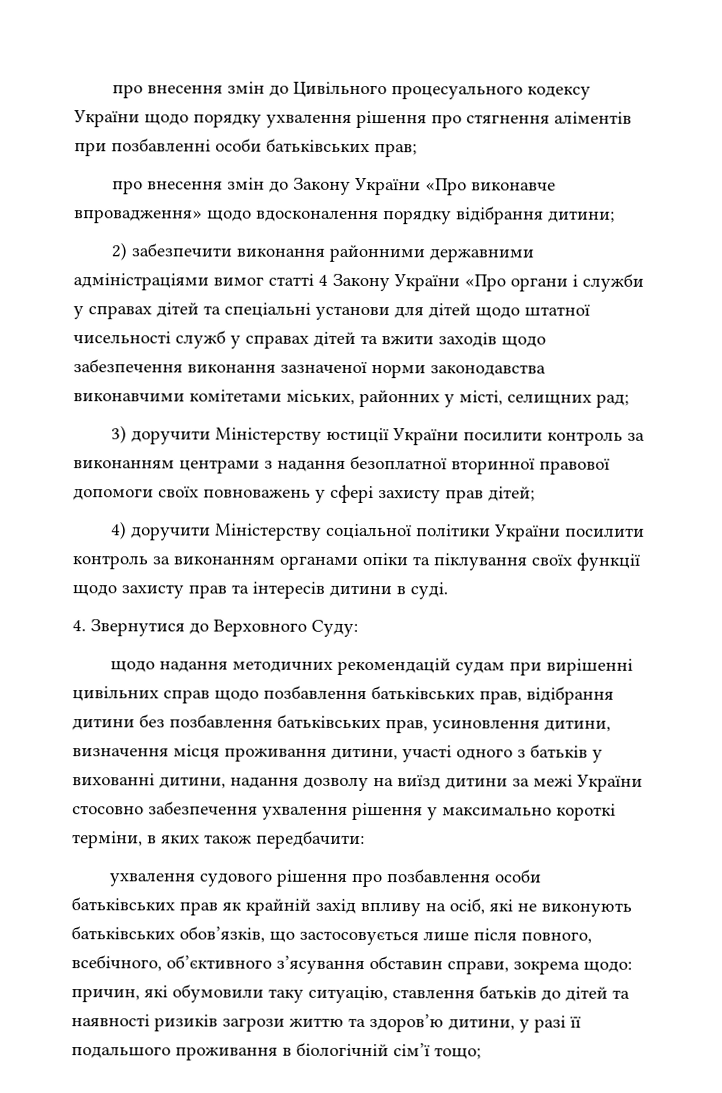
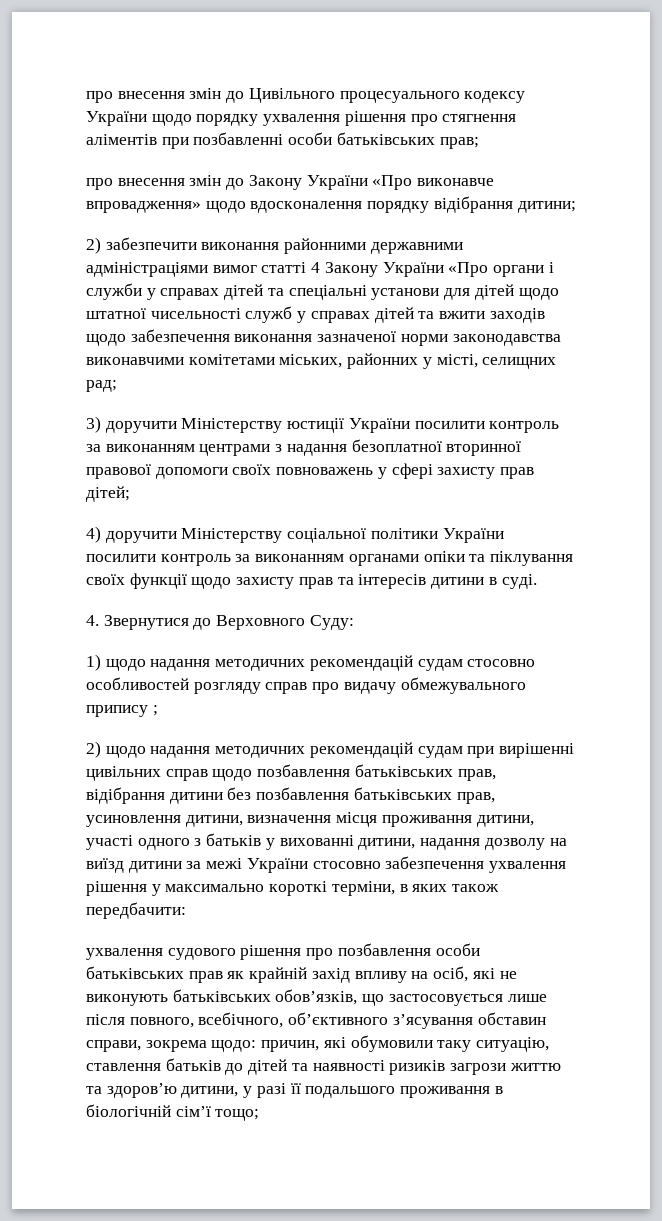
- щодо надання методичних рекомендацій судам при вирішенні цивільних справ щодо позбавлення батьківських прав, відібрання дитини без позбавлення батьківських прав, усиновлення дитини, визначення місця проживання дитини, участі одного з батьків у вихованні дитини, надання дозволу на виїзд дитини за межі України стосовно забезпечення ухвалення рішення у максимально короткі терміни, в яких також передбачити:
+ 1) щодо надання методичних рекомендацій судам стосовно особливостей розгляду справ про видачу обмежувального припису ;
+ 2) щодо надання методичних рекомендацій судам при вирішенні цивільних справ щодо позбавлення батьківських прав, відібрання дитини без позбавлення батьківських прав, усиновлення дитини, визначення місця проживання дитини, участі одного з батьків у вихованні дитини, надання дозволу на виїзд дитини за межі України стосовно забезпечення ухвалення рішення у максимально короткі терміни, в яких також передбачити:

